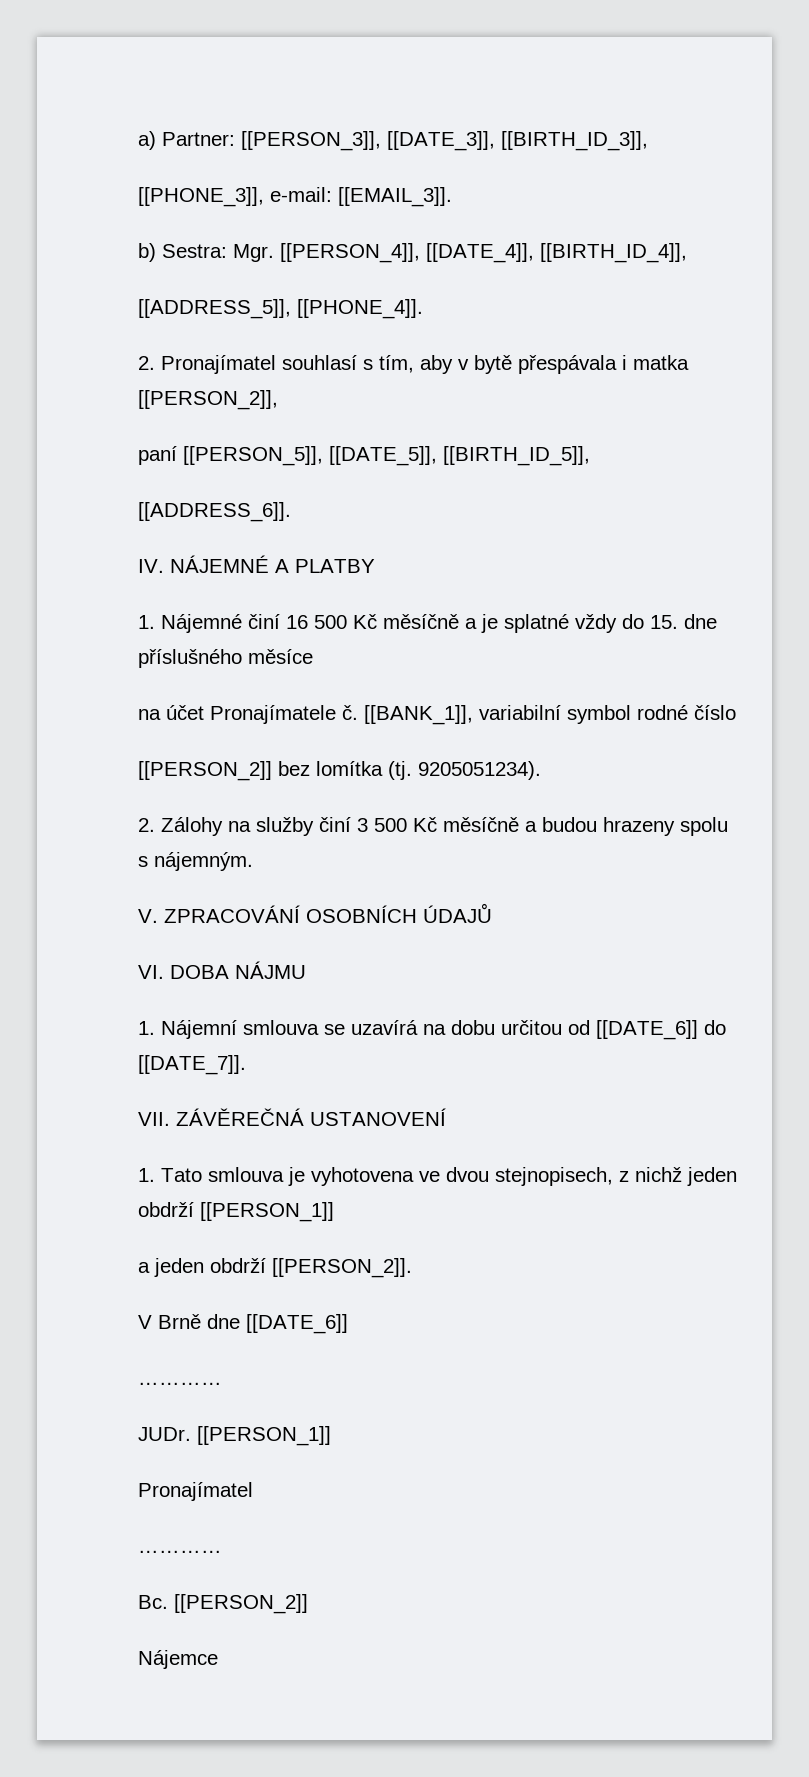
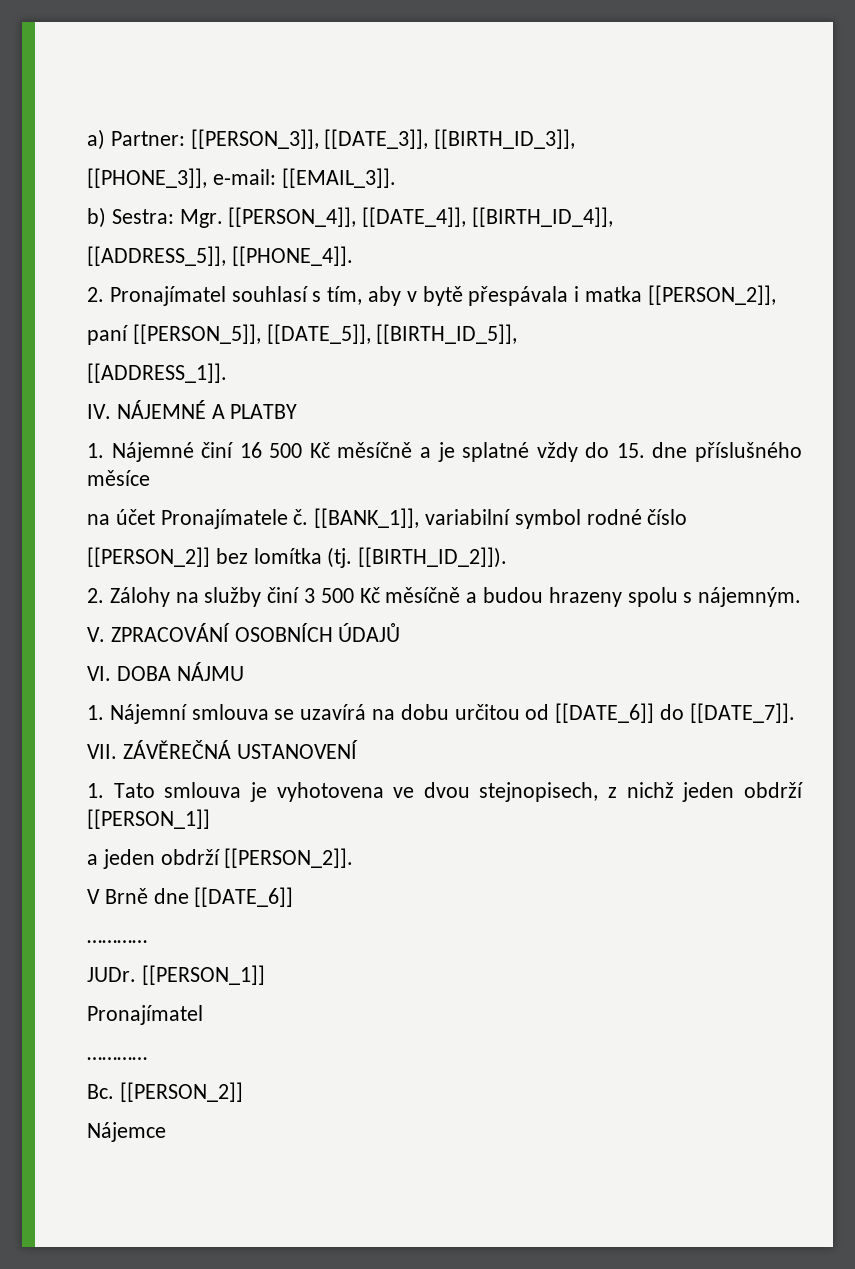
- [[ADDRESS_6]].
+ [[ADDRESS_1]].
- 9205051234).
+ [[BIRTH_ID_2]]).

